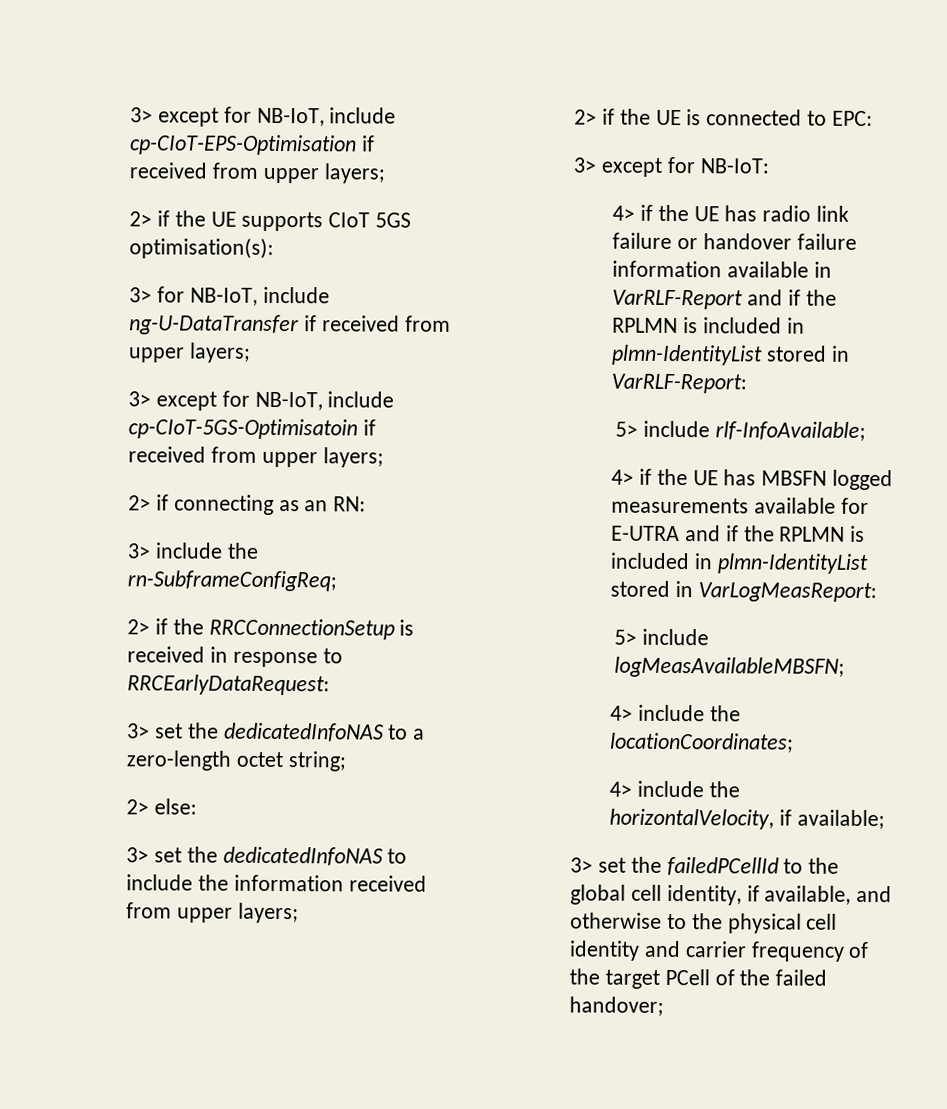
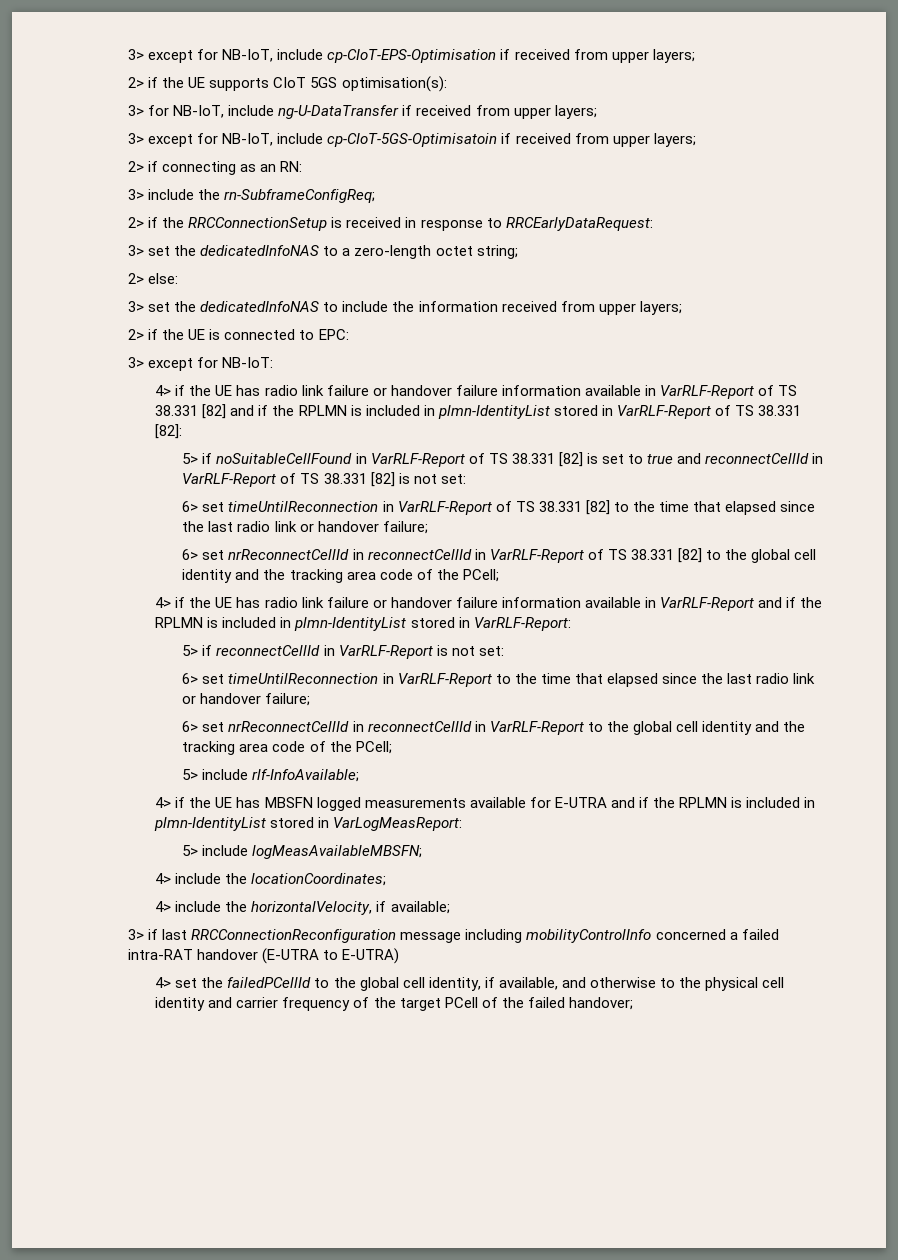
+ 4> if the UE has radio link failure or handover failure information available in VarRLF-Report of TS 38.331 [82] and if the RPLMN is included in plmn-IdentityList stored in VarRLF-Report of TS 38.331 [82]:
+ 5> if noSuitableCellFound in VarRLF-Report of TS 38.331 [82] is set to true and reconnectCellId in VarRLF-Report of TS 38.331 [82] is not set:
+ 6> set timeUntilReconnection in VarRLF-Report of TS 38.331 [82] to the time that elapsed since the last radio link or handover failure;
+ 6> set nrReconnectCellId in reconnectCellId in VarRLF-Report of TS 38.331 [82] to the global cell identity and the tracking area code of the PCell;
+ 5> if reconnectCellId in VarRLF-Report is not set:
+ 6> set timeUntilReconnection in VarRLF-Report to the time that elapsed since the last radio link or handover failure;
+ 6> set nrReconnectCellId in reconnectCellId in VarRLF-Report to the global cell identity and the tracking area code of the PCell;
- 3> set the failedPCellId to the global cell identity, if available, and otherwise to the physical cell identity and carrier frequency of the target PCell of the failed handover;
+ 3> if last RRCConnectionReconfiguration message including mobilityControlInfo concerned a failed intra-RAT handover (E-UTRA to E-UTRA)
+ 4> set the failedPCellId to the global cell identity, if available, and otherwise to the physical cell identity and carrier frequency of the target PCell of the failed handover;

